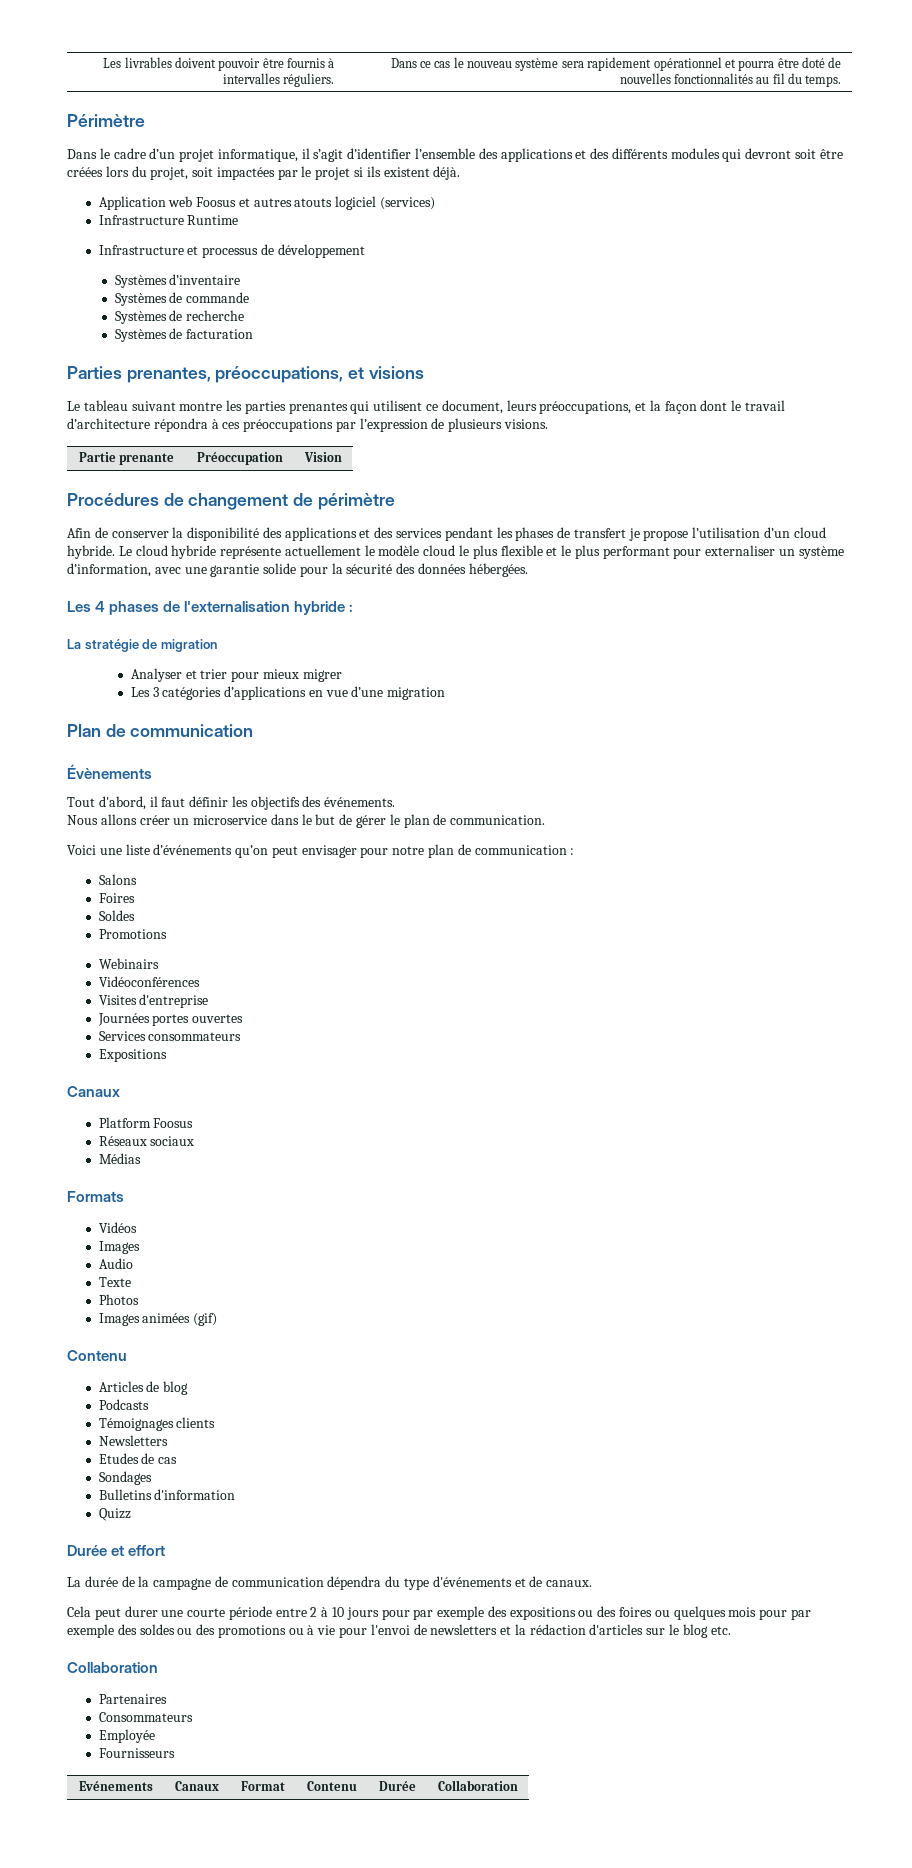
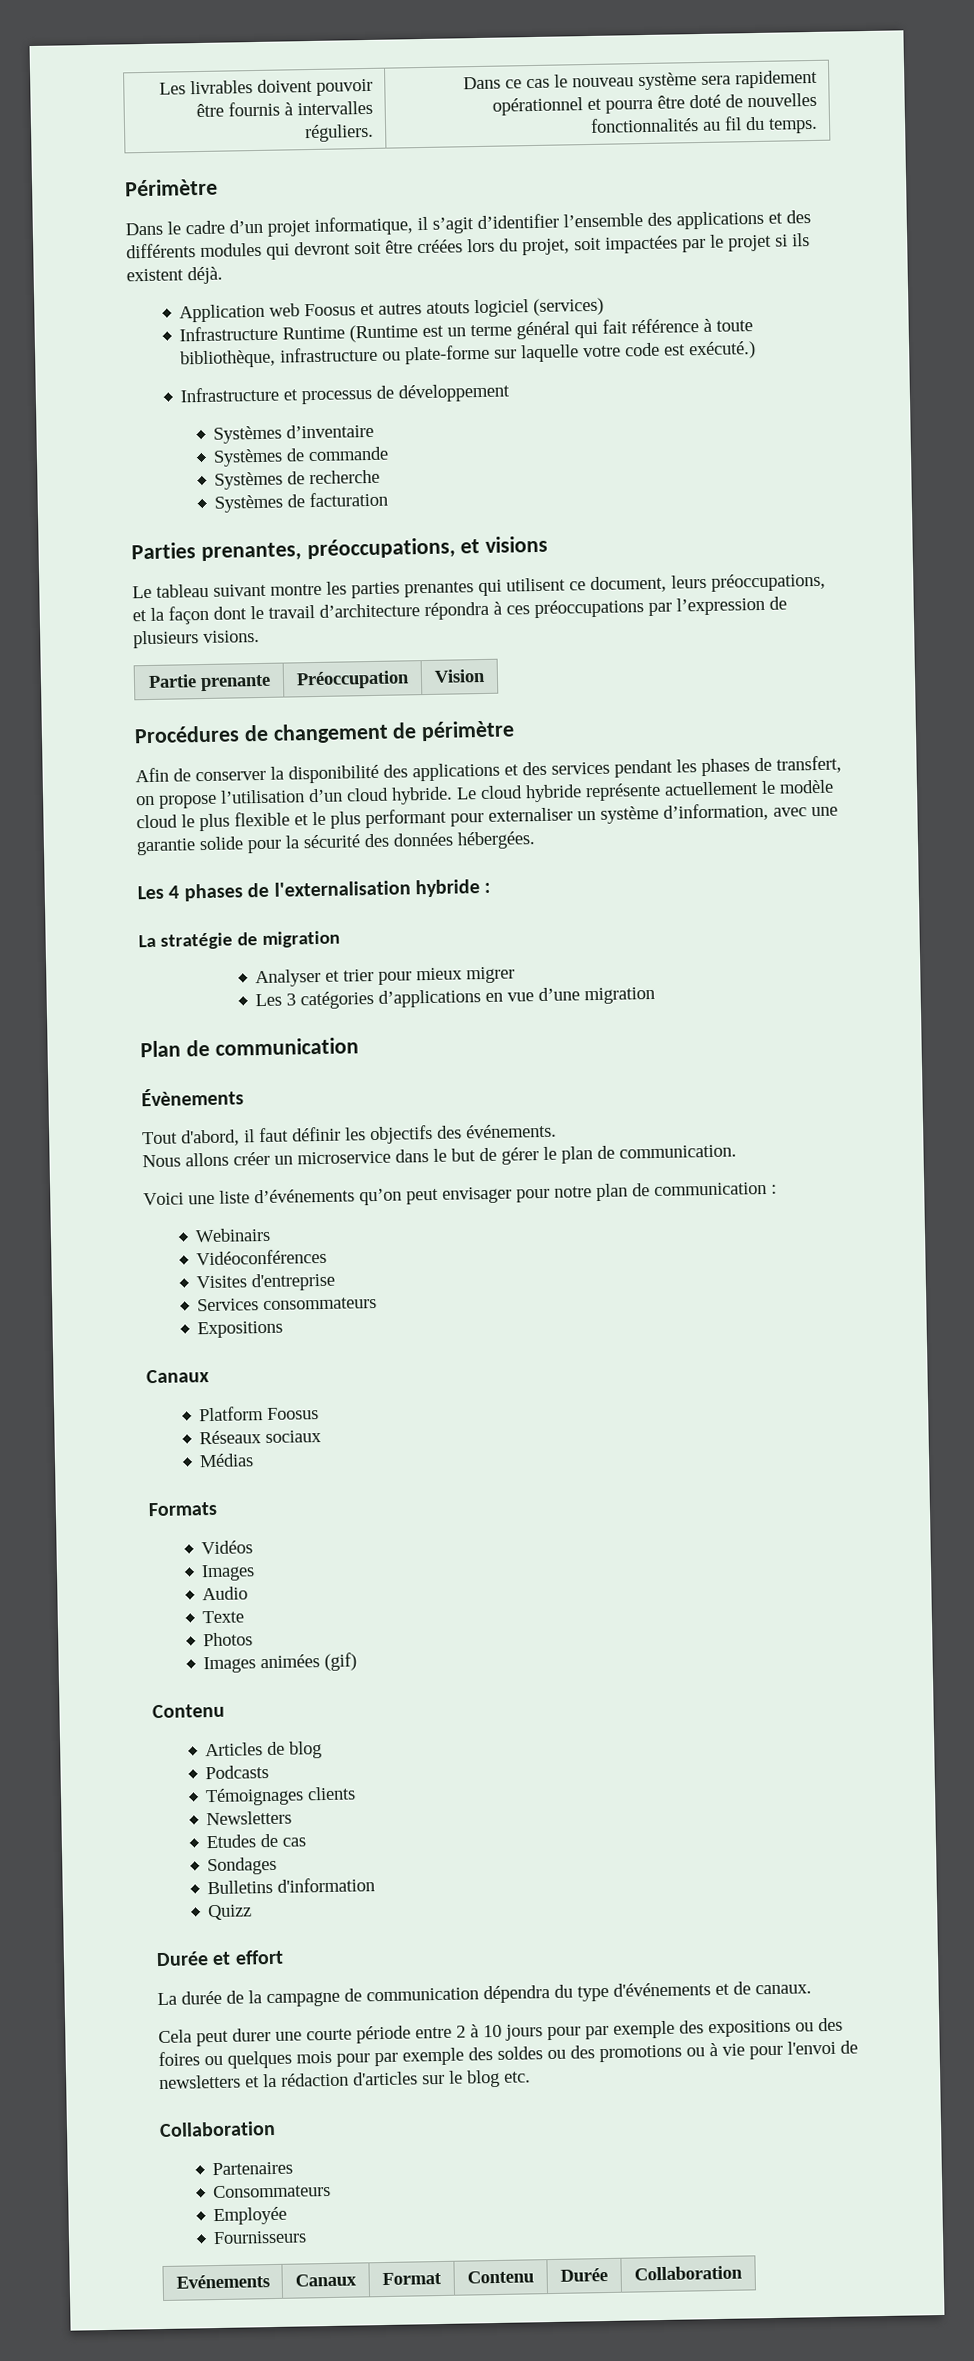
- Infrastructure Runtime
+ Infrastructure Runtime (Runtime est un terme général qui fait référence à toute bibliothèque, infrastructure ou plate-forme sur laquelle votre code est exécuté.)
- Afin de conserver la disponibilité des applications et des services pendant les phases de transfert je propose l’utilisation d’un cloud hybride.
+ Afin de conserver la disponibilité des applications et des services pendant les phases de transfert, on propose l’utilisation d’un cloud hybride.
- Salons
- Foires
- Soldes
- Promotions
- Journées portes ouvertes

